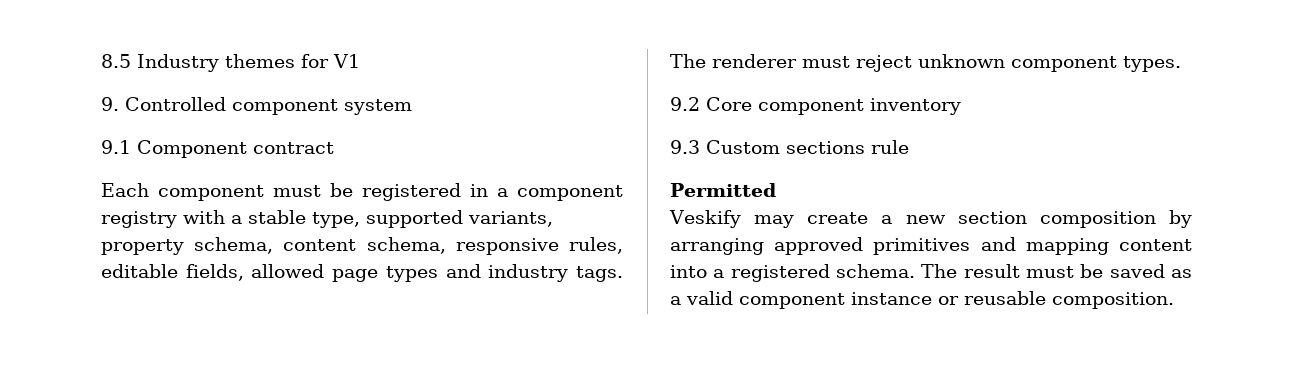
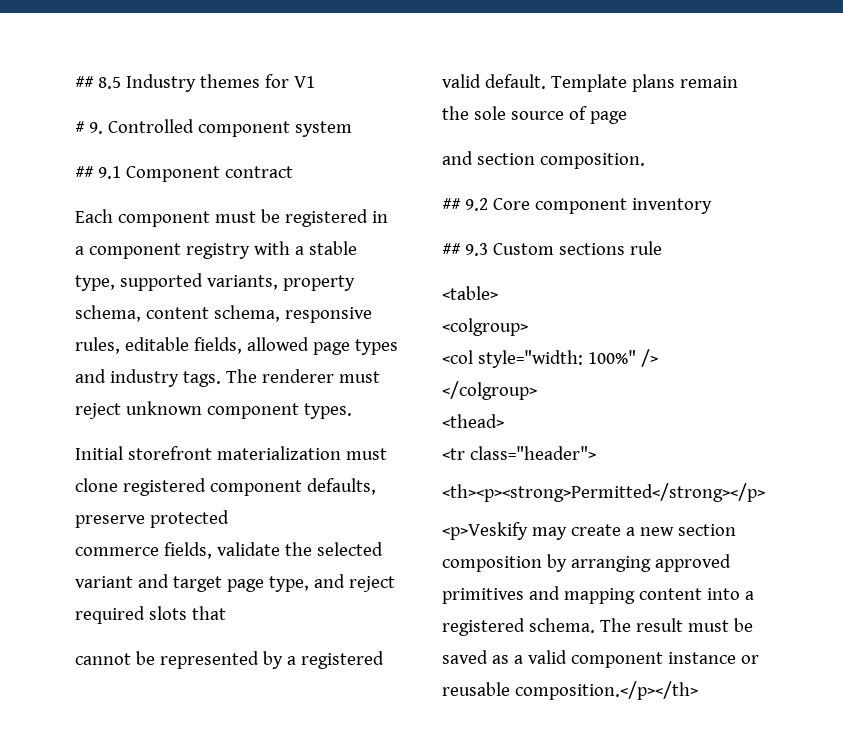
- 8.5 Industry themes for V1
+ ## 8.5 Industry themes for V1
- 9. Controlled component system
+ # 9. Controlled component system
- 9.1 Component contract
+ ## 9.1 Component contract
- 9.2 Core component inventory
+ Initial storefront materialization must clone registered component defaults, preserve protected
+ commerce fields, validate the selected variant and target page type, and reject required slots that
+ cannot be represented by a registered valid default. Template plans remain the sole source of page
+ and section composition.
+ ## 9.2 Core component inventory
- 9.3 Custom sections rule
+ ## 9.3 Custom sections rule
- Permitted
- Veskify may create a new section composition by arranging approved primitives and mapping content into a registered schema.
+ <table>
+ <colgroup>
+ <col style="width: 100%" />
+ </colgroup>
+ <thead>
+ <tr class="header">
+ <th><p><strong>Permitted</strong></p>
+ <p>Veskify may create a new section composition by arranging approved primitives and mapping content into a registered schema.
- The result must be saved as a valid component instance or reusable composition.
+ The result must be saved as a valid component instance or reusable composition.</p></th>

